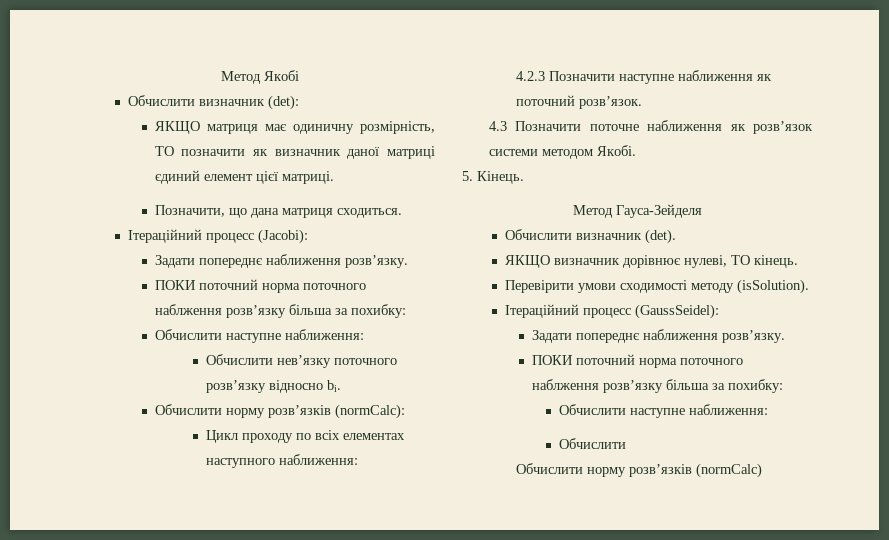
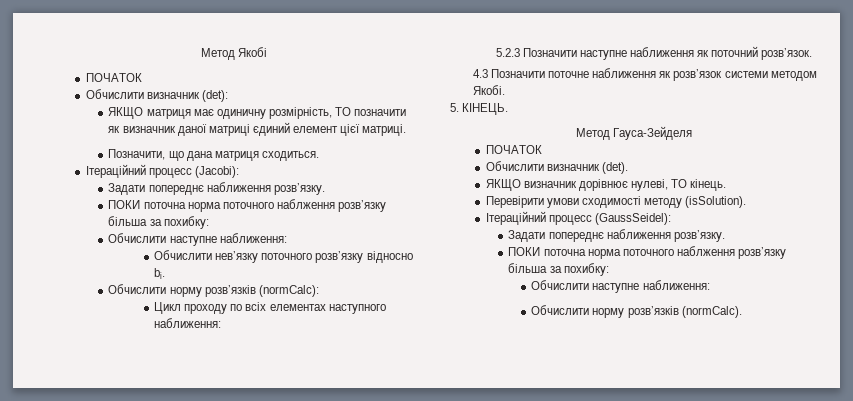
  Метод Якобі
+ ПОЧАТОК
  Ітераційний процесс (Jacobi):
  Задати попереднє наближення розв’язку.
- ПОКИ поточний норма поточного наблження розв’язку більша за похибку:
+ ПОКИ поточна норма поточного наблження розв’язку більша за похибку:
- 4.2.3 Позначити наступне наближення як поточний розв’язок.
+ 5.2.3 Позначити наступне наближення як поточний розв’язок.
- 5. Кінець.
+ 5. КІНЕЦЬ.
  Метод Гауса-Зейделя
+ ПОЧАТОК
  Ітераційний процесс (GaussSeidel):
  Задати попереднє наближення розв’язку.
- ПОКИ поточний норма поточного наблження розв’язку більша за похибку:
+ ПОКИ поточна норма поточного наблження розв’язку більша за похибку:
  Обчислити наступне наближення:
- Обчислити
- Обчислити норму розв’язків (normCalc)
+ Обчислити норму розв’язків (normCalc).

